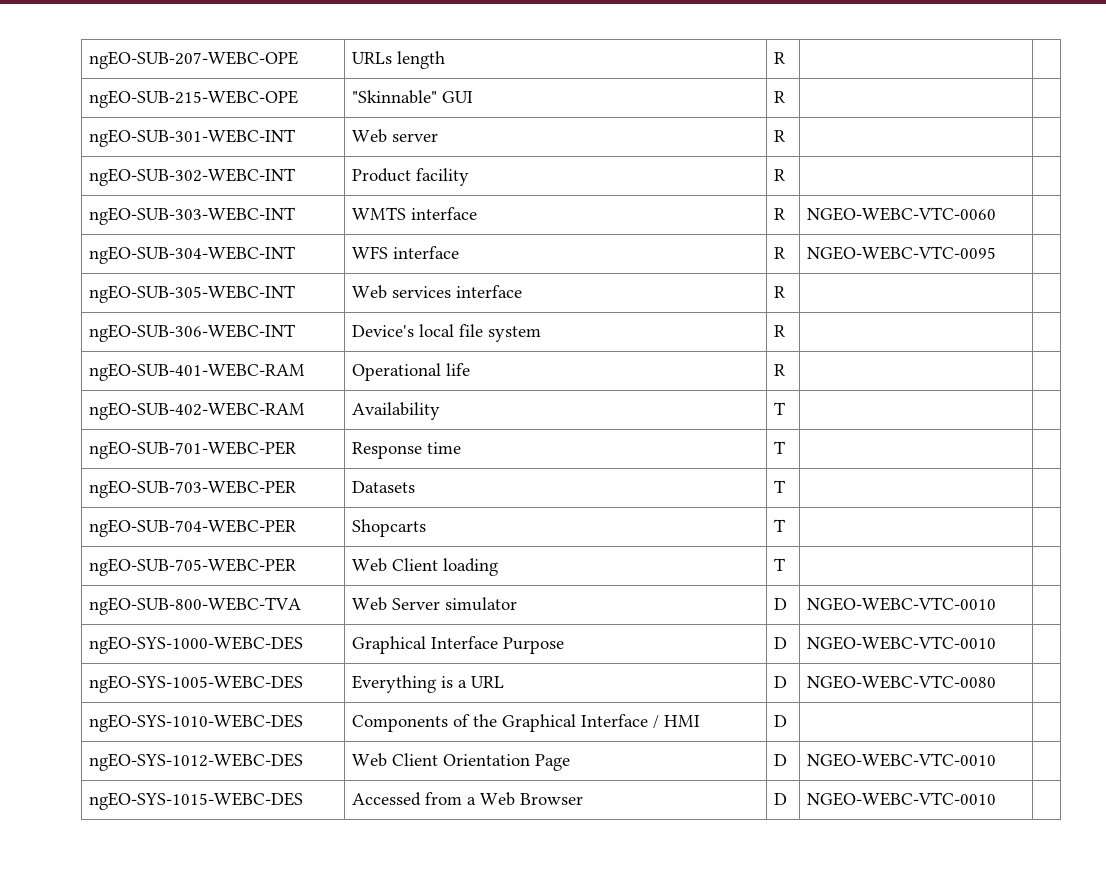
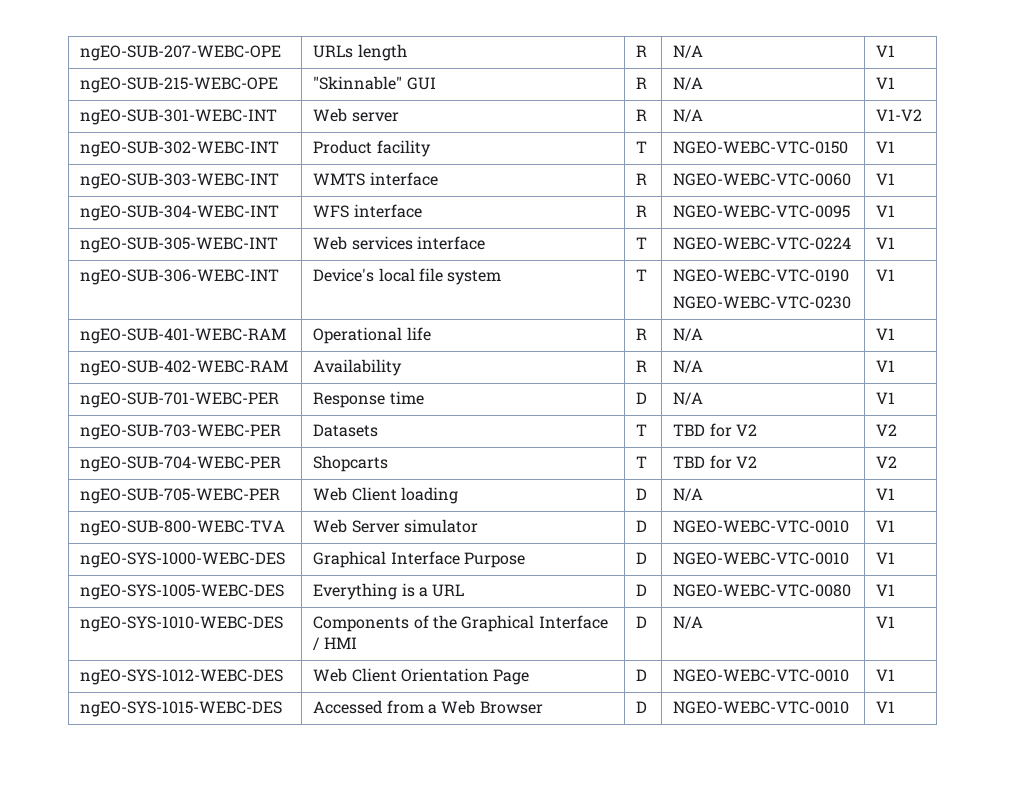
- ngEO-SUB-207-WEBC-OPE | URLs length | R | |
+ ngEO-SUB-207-WEBC-OPE | URLs length | R | N/A | V1
- ngEO-SUB-215-WEBC-OPE | "Skinnable" GUI | R | |
+ ngEO-SUB-215-WEBC-OPE | "Skinnable" GUI | R | N/A | V1
- ngEO-SUB-301-WEBC-INT | Web server | R | |
+ ngEO-SUB-301-WEBC-INT | Web server | R | N/A | V1-V2
- ngEO-SUB-302-WEBC-INT | Product facility | R | |
+ ngEO-SUB-302-WEBC-INT | Product facility | T | NGEO-WEBC-VTC-0150 | V1
- ngEO-SUB-303-WEBC-INT | WMTS interface | R | NGEO-WEBC-VTC-0060 |
+ ngEO-SUB-303-WEBC-INT | WMTS interface | R | NGEO-WEBC-VTC-0060 | V1
- ngEO-SUB-304-WEBC-INT | WFS interface | R | NGEO-WEBC-VTC-0095 |
+ ngEO-SUB-304-WEBC-INT | WFS interface | R | NGEO-WEBC-VTC-0095 | V1
- ngEO-SUB-305-WEBC-INT | Web services interface | R | |
+ ngEO-SUB-305-WEBC-INT | Web services interface | T | NGEO-WEBC-VTC-0224 | V1
- ngEO-SUB-306-WEBC-INT | Device's local file system | R | |
+ ngEO-SUB-306-WEBC-INT | Device's local file system | T | NGEO-WEBC-VTC-0190
+ NGEO-WEBC-VTC-0230 | V1
- ngEO-SUB-401-WEBC-RAM | Operational life | R | |
+ ngEO-SUB-401-WEBC-RAM | Operational life | R | N/A | V1
- ngEO-SUB-402-WEBC-RAM | Availability | T | |
+ ngEO-SUB-402-WEBC-RAM | Availability | R | N/A | V1
- ngEO-SUB-701-WEBC-PER | Response time | T | |
+ ngEO-SUB-701-WEBC-PER | Response time | D | N/A | V1
- ngEO-SUB-703-WEBC-PER | Datasets | T | |
+ ngEO-SUB-703-WEBC-PER | Datasets | T | TBD for V2 | V2
- ngEO-SUB-704-WEBC-PER | Shopcarts | T | |
+ ngEO-SUB-704-WEBC-PER | Shopcarts | T | TBD for V2 | V2
- ngEO-SUB-705-WEBC-PER | Web Client loading | T | |
+ ngEO-SUB-705-WEBC-PER | Web Client loading | D | N/A | V1
- ngEO-SUB-800-WEBC-TVA | Web Server simulator | D | NGEO-WEBC-VTC-0010 |
+ ngEO-SUB-800-WEBC-TVA | Web Server simulator | D | NGEO-WEBC-VTC-0010 | V1
- ngEO-SYS-1000-WEBC-DES | Graphical Interface Purpose | D | NGEO-WEBC-VTC-0010 |
+ ngEO-SYS-1000-WEBC-DES | Graphical Interface Purpose | D | NGEO-WEBC-VTC-0010 | V1
- ngEO-SYS-1005-WEBC-DES | Everything is a URL | D | NGEO-WEBC-VTC-0080 |
+ ngEO-SYS-1005-WEBC-DES | Everything is a URL | D | NGEO-WEBC-VTC-0080 | V1
- ngEO-SYS-1010-WEBC-DES | Components of the Graphical Interface / HMI | D | |
+ ngEO-SYS-1010-WEBC-DES | Components of the Graphical Interface / HMI | D | N/A | V1
- ngEO-SYS-1012-WEBC-DES | Web Client Orientation Page | D | NGEO-WEBC-VTC-0010 |
+ ngEO-SYS-1012-WEBC-DES | Web Client Orientation Page | D | NGEO-WEBC-VTC-0010 | V1
- ngEO-SYS-1015-WEBC-DES | Accessed from a Web Browser | D | NGEO-WEBC-VTC-0010 |
+ ngEO-SYS-1015-WEBC-DES | Accessed from a Web Browser | D | NGEO-WEBC-VTC-0010 | V1

